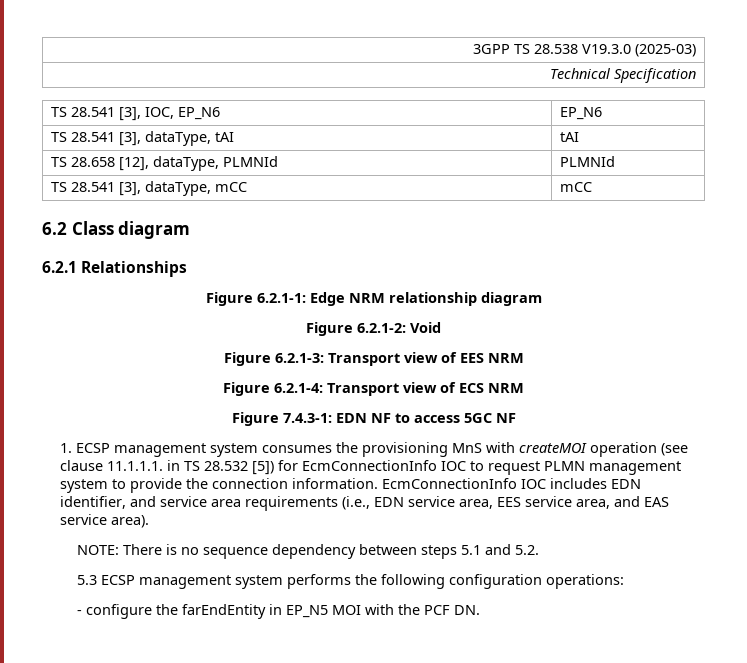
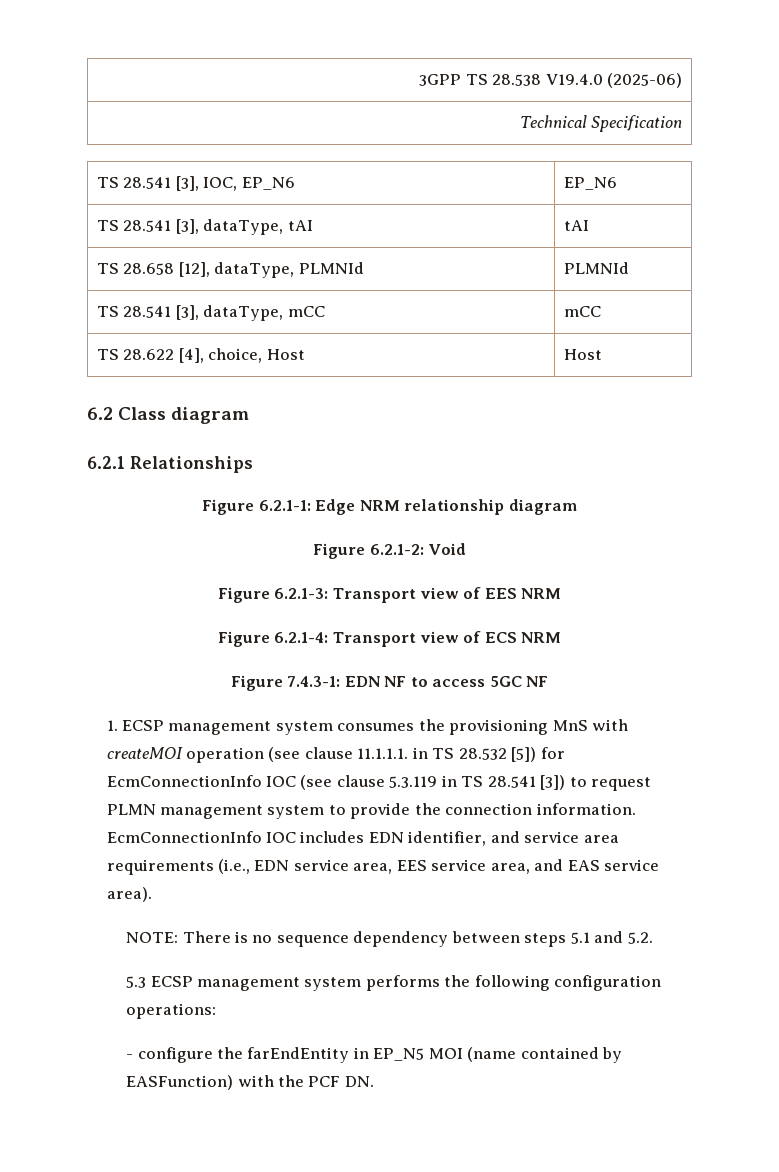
- 3GPP TS 28.538 V19.3.0 (2025-03)
+ 3GPP TS 28.538 V19.4.0 (2025-06)
+ TS 28.622 [4], choice, Host | Host
- 1. ECSP management system consumes the provisioning MnS with createMOI operation (see clause 11.1.1.1. in TS 28.532 [5]) for EcmConnectionInfo IOC to request PLMN management system to provide the connection information.
+ 1. ECSP management system consumes the provisioning MnS with createMOI operation (see clause 11.1.1.1. in TS 28.532 [5]) for EcmConnectionInfo IOC (see clause 5.3.119 in TS 28.541 [3]) to request PLMN management system to provide the connection information.
- - configure the farEndEntity in EP_N5 MOI with the PCF DN.
+ - configure the farEndEntity in EP_N5 MOI (name contained by EASFunction) with the PCF DN.

